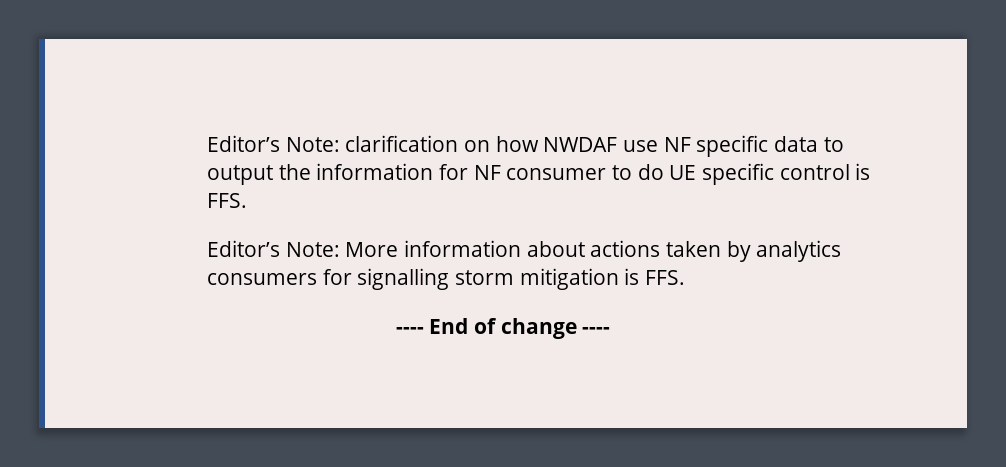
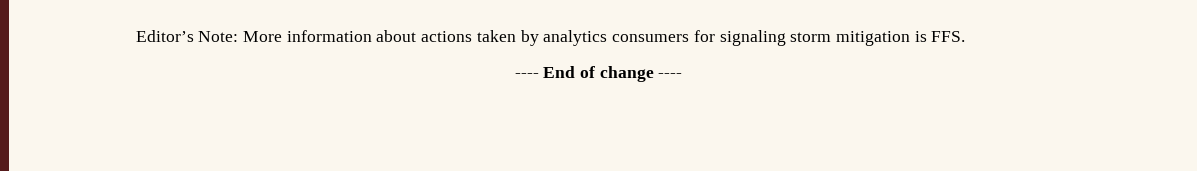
- Editor’s Note: clarification on how NWDAF use NF specific data to output the information for NF consumer to do UE specific control is FFS.
- Editor’s Note: More information about actions taken by analytics consumers for signalling storm mitigation is FFS.
+ Editor’s Note: More information about actions taken by analytics consumers for signaling storm mitigation is FFS.

